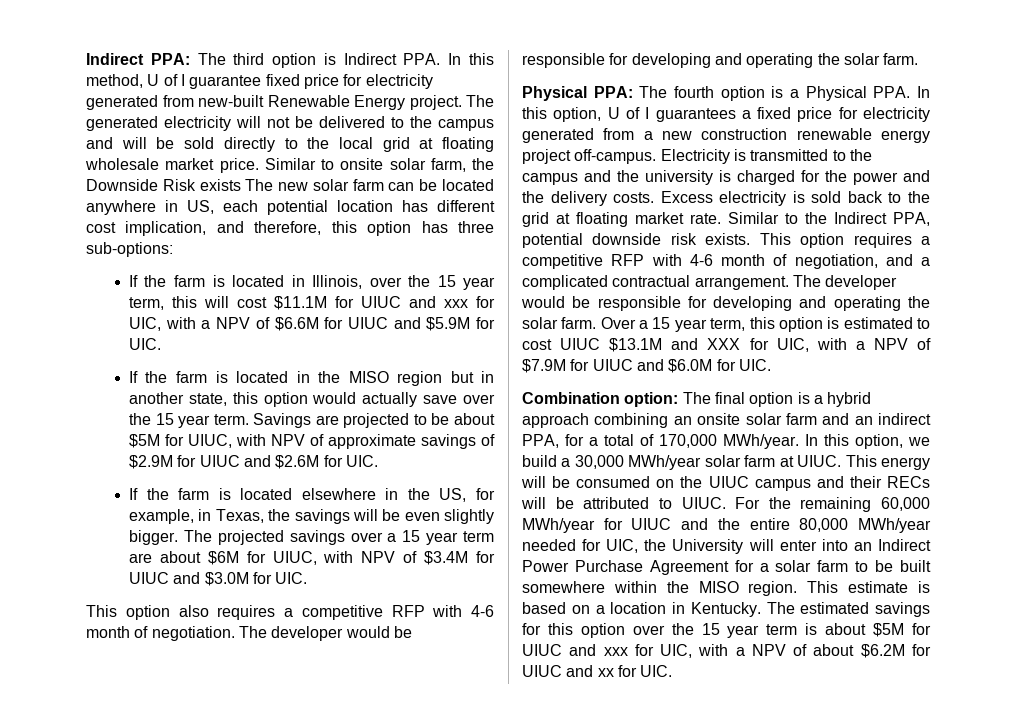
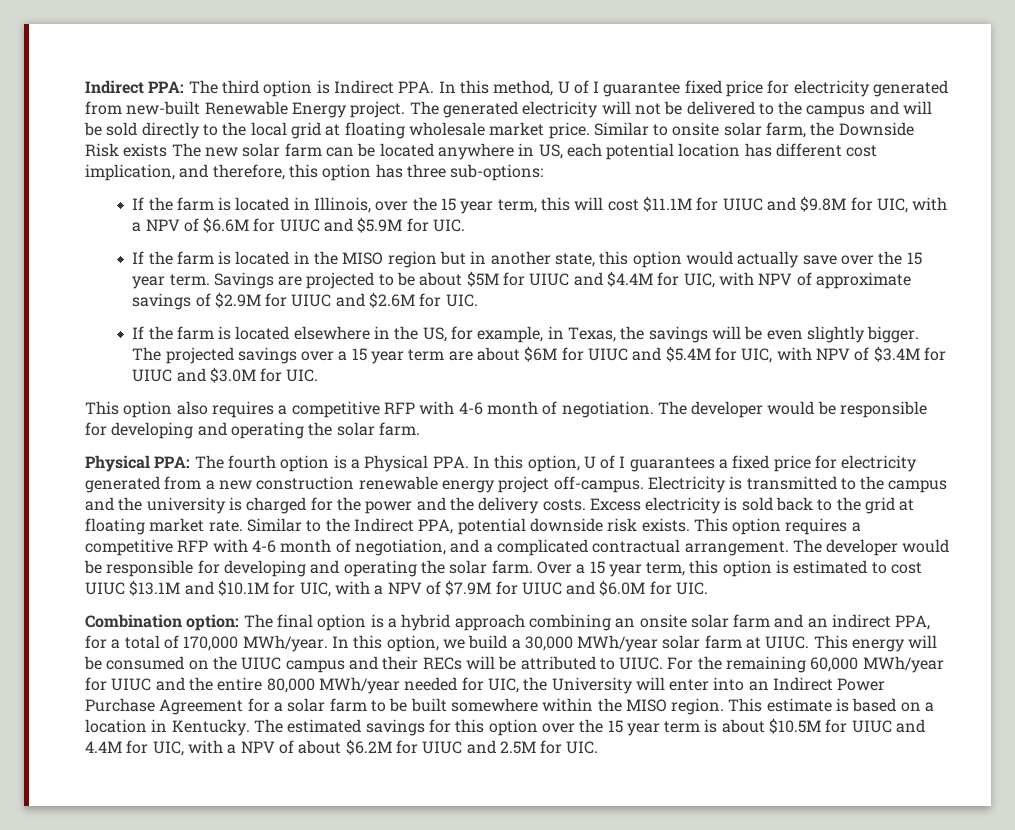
- If the farm is located in Illinois, over the 15 year term, this will cost $11.1M for UIUC and xxx for UIC, with a NPV of $6.6M for UIUC and $5.9M for UIC.
+ If the farm is located in Illinois, over the 15 year term, this will cost $11.1M for UIUC and $9.8M for UIC, with a NPV of $6.6M for UIUC and $5.9M for UIC.
- Savings are projected to be about $5M for UIUC, with NPV of approximate savings of $2.9M for UIUC and $2.6M for UIC.
+ Savings are projected to be about $5M for UIUC and $4.4M for UIC, with NPV of approximate savings of $2.9M for UIUC and $2.6M for UIC.
- The projected savings over a 15 year term are about $6M for UIUC, with NPV of $3.4M for UIUC and $3.0M for UIC.
+ The projected savings over a 15 year term are about $6M for UIUC and $5.4M for UIC, with NPV of $3.4M for UIUC and $3.0M for UIC.
- Over a 15 year term, this option is estimated to cost UIUC $13.1M and XXX for UIC, with a NPV of $7.9M for UIUC and $6.0M for UIC.
+ Over a 15 year term, this option is estimated to cost UIUC $13.1M and $10.1M for UIC, with a NPV of $7.9M for UIUC and $6.0M for UIC.
- The estimated savings for this option over the 15 year term is about $5M for UIUC and xxx for UIC, with a NPV of about $6.2M for UIUC and xx for UIC.
+ The estimated savings for this option over the 15 year term is about $10.5M for UIUC and 4.4M for UIC, with a NPV of about $6.2M for UIUC and 2.5M for UIC.

